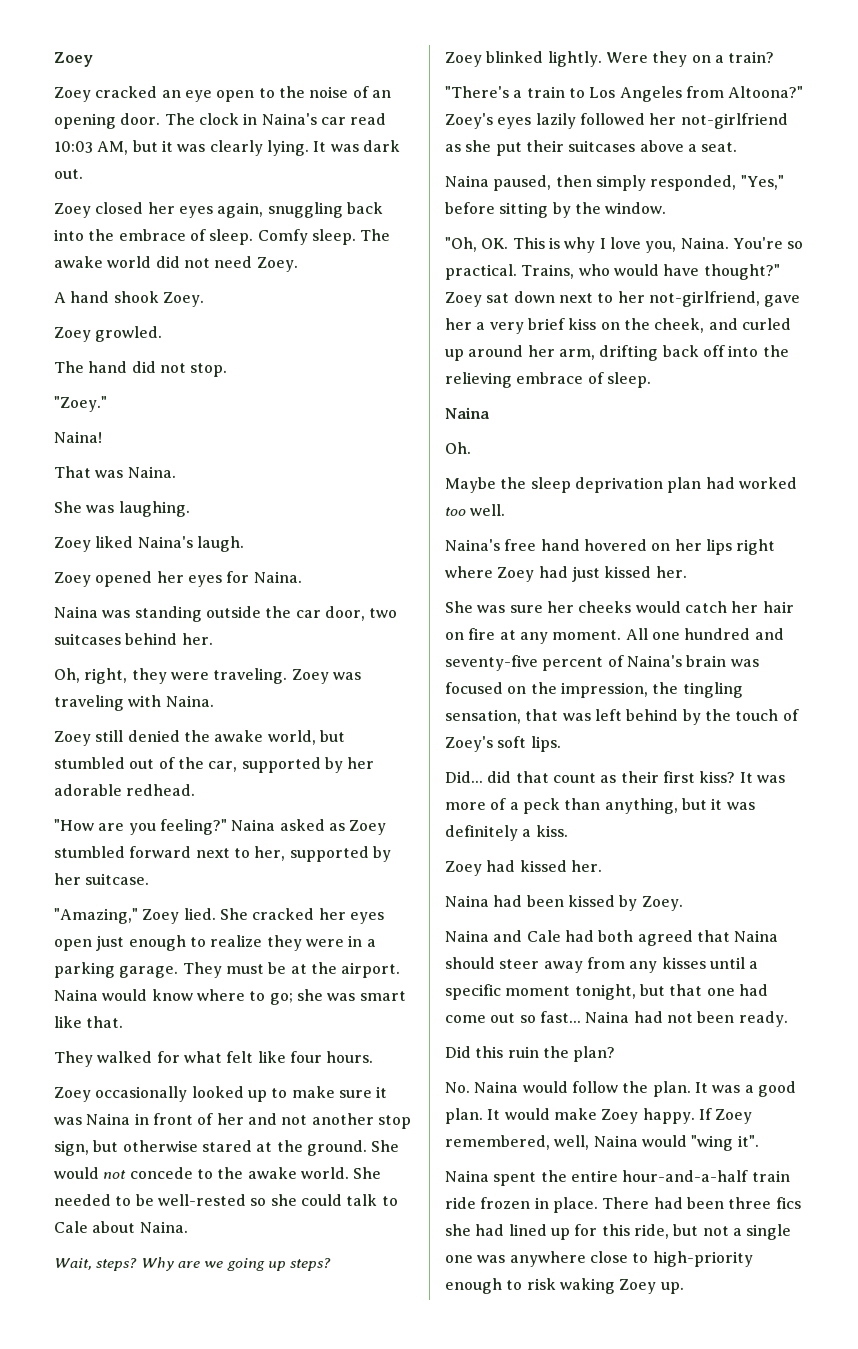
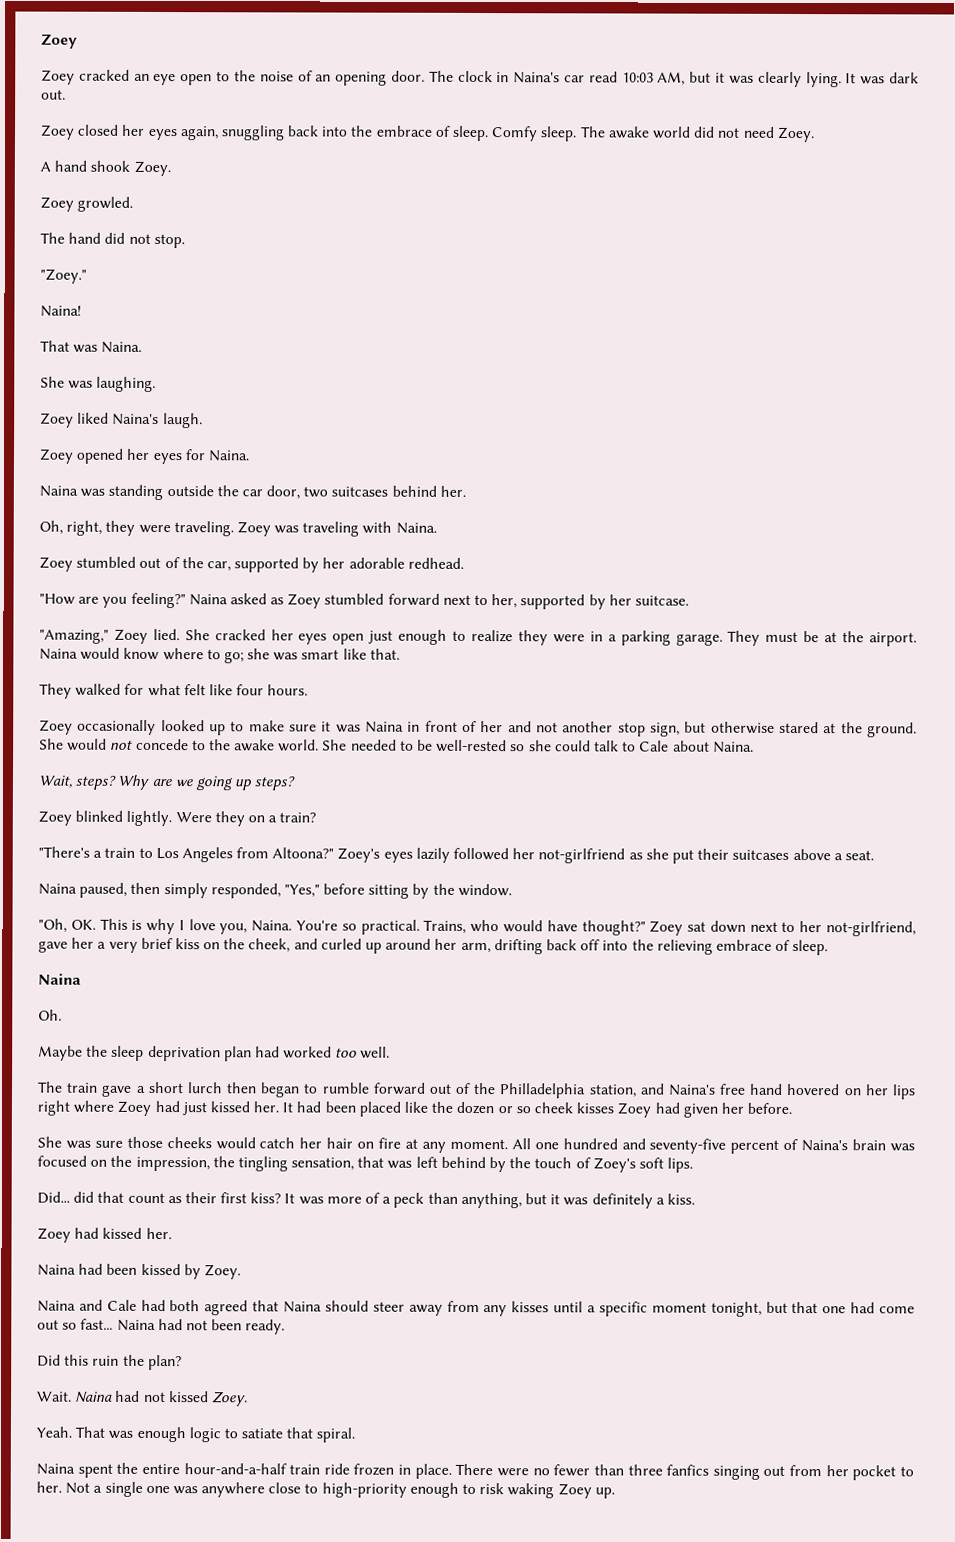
- Zoey still denied the awake world, but stumbled out of the car, supported by her adorable redhead.
+ Zoey stumbled out of the car, supported by her adorable redhead.
- Naina's free hand hovered on her lips right where Zoey had just kissed her.
+ The train gave a short lurch then began to rumble forward out of the Philladelphia station, and Naina's free hand hovered on her lips right where Zoey had just kissed her. It had been placed like the dozen or so cheek kisses Zoey had given her before.
- She was sure her cheeks would catch her hair on fire at any moment.
+ She was sure those cheeks would catch her hair on fire at any moment.
- No. Naina would follow the plan. It was a good plan. It would make Zoey happy. If Zoey remembered, well, Naina would "wing it".
+ Wait. Naina had not kissed Zoey.
+ Yeah. That was enough logic to satiate that spiral.
- There had been three fics she had lined up for this ride, but not a single one was anywhere close to high-priority enough to risk waking Zoey up.
+ There were no fewer than three fanfics singing out from her pocket to her. Not a single one was anywhere close to high-priority enough to risk waking Zoey up.

